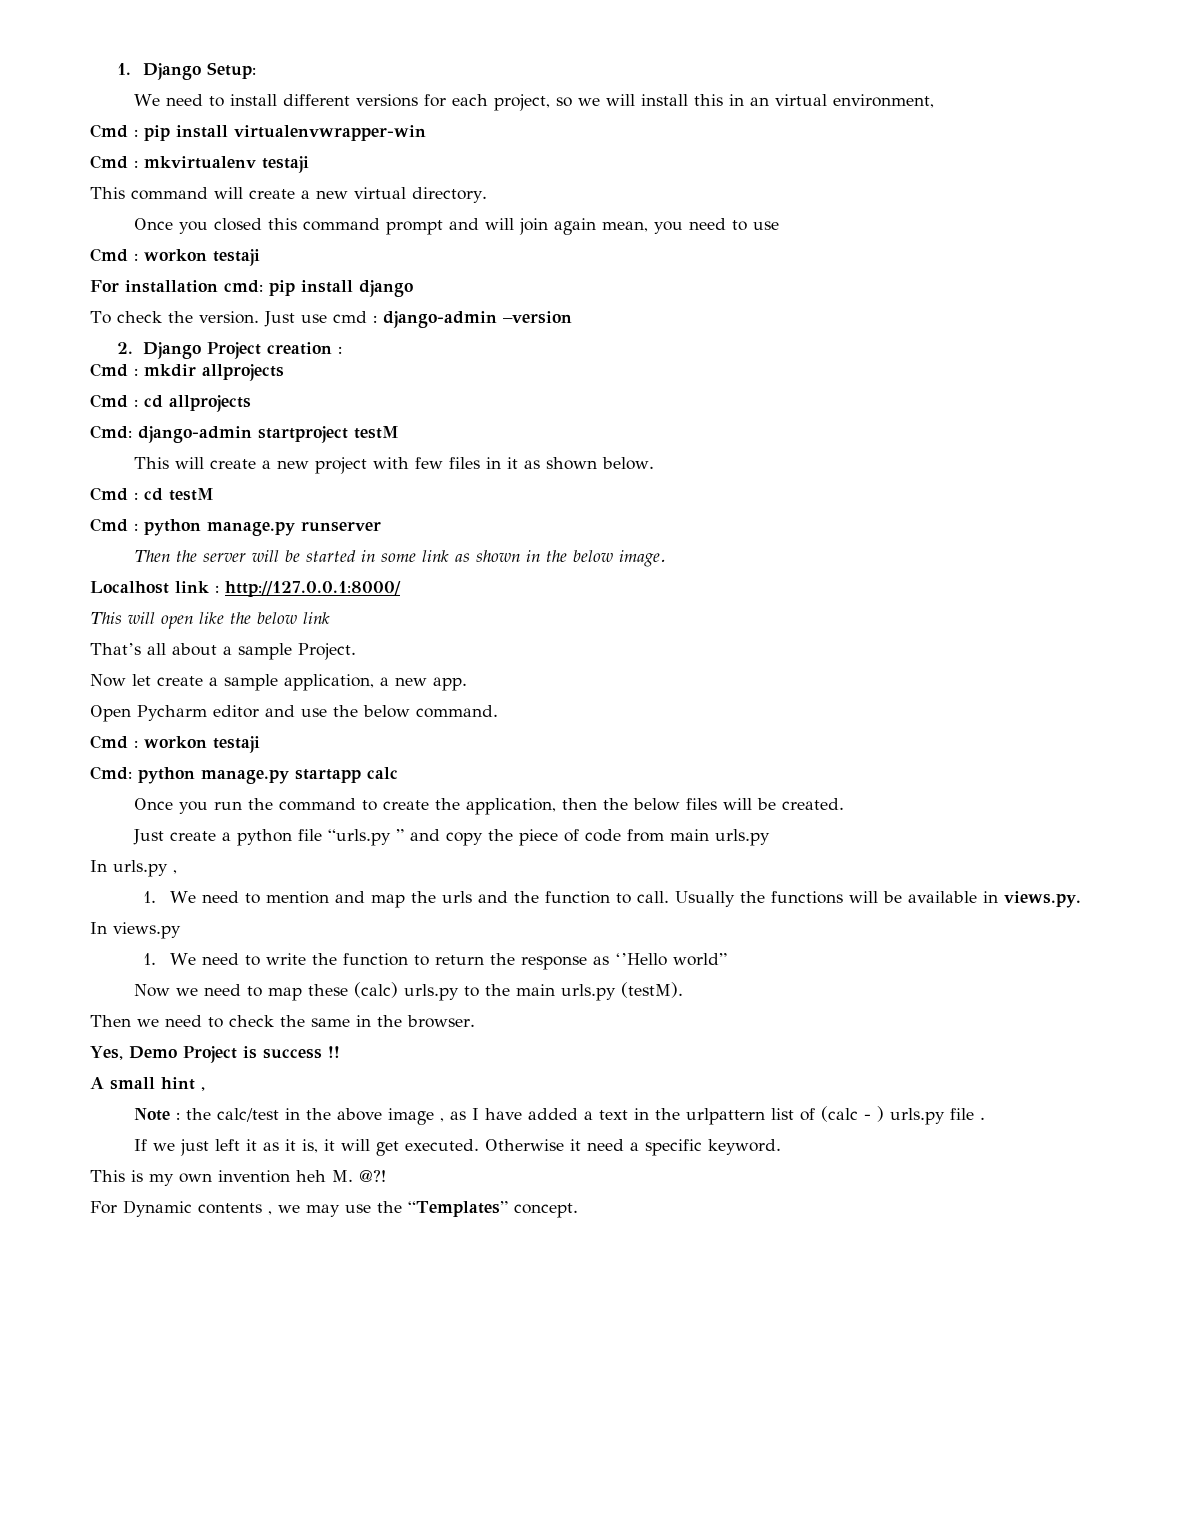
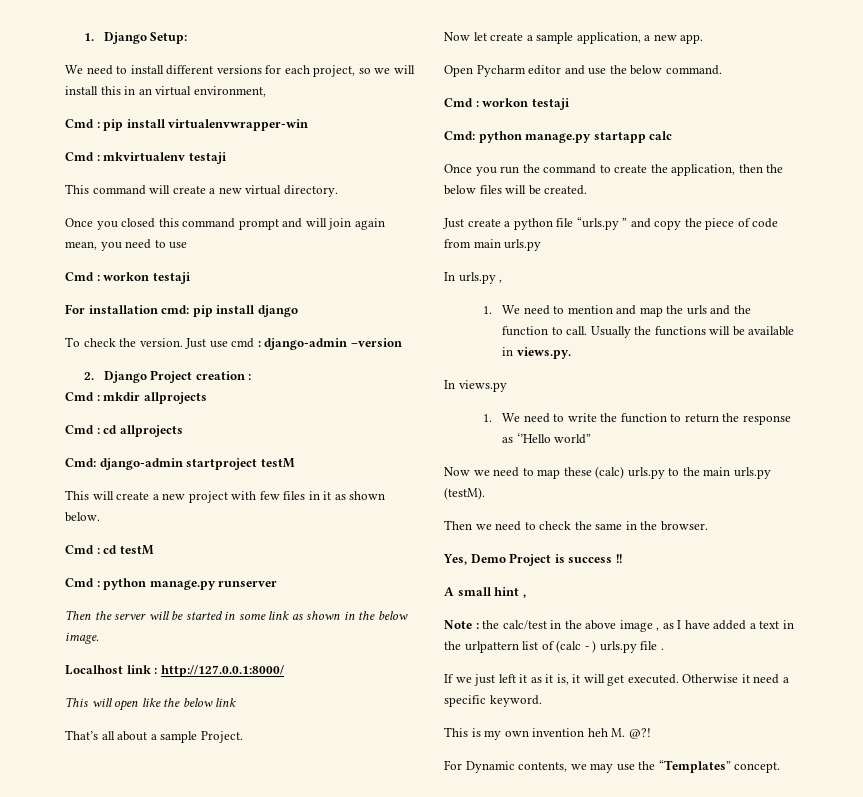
- For Dynamic contents , we may use the “Templates” concept.
+ For Dynamic contents, we may use the “Templates” concept.

